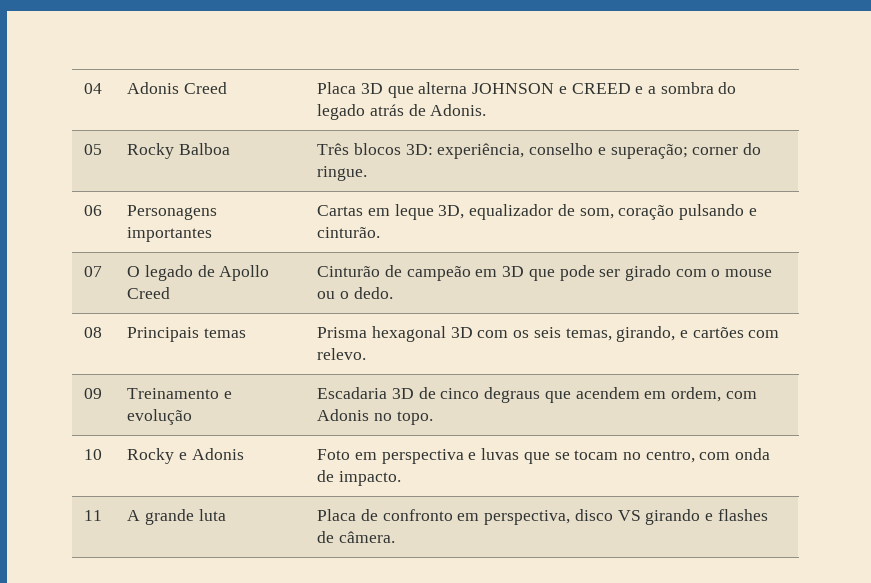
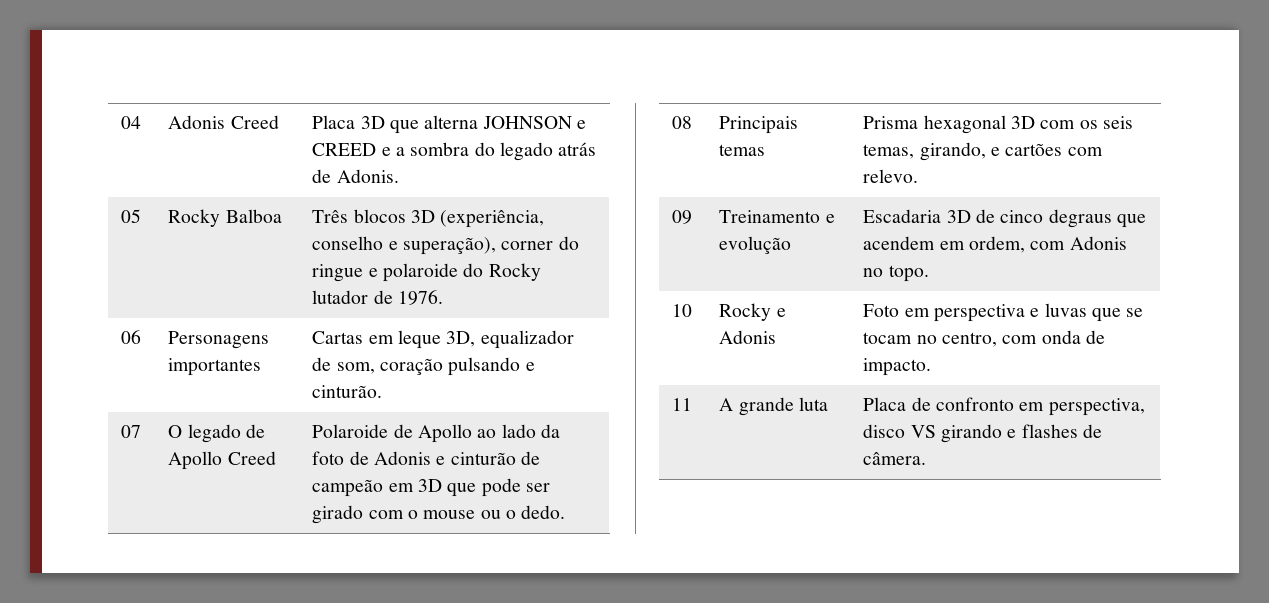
- 05 | Rocky Balboa | Três blocos 3D: experiência, conselho e superação; corner do ringue.
+ 05 | Rocky Balboa | Três blocos 3D (experiência, conselho e superação), corner do ringue e polaroide do Rocky lutador de 1976.
- 07 | O legado de Apollo Creed | Cinturão de campeão em 3D que pode ser girado com o mouse ou o dedo.
+ 07 | O legado de Apollo Creed | Polaroide de Apollo ao lado da foto de Adonis e cinturão de campeão em 3D que pode ser girado com o mouse ou o dedo.

